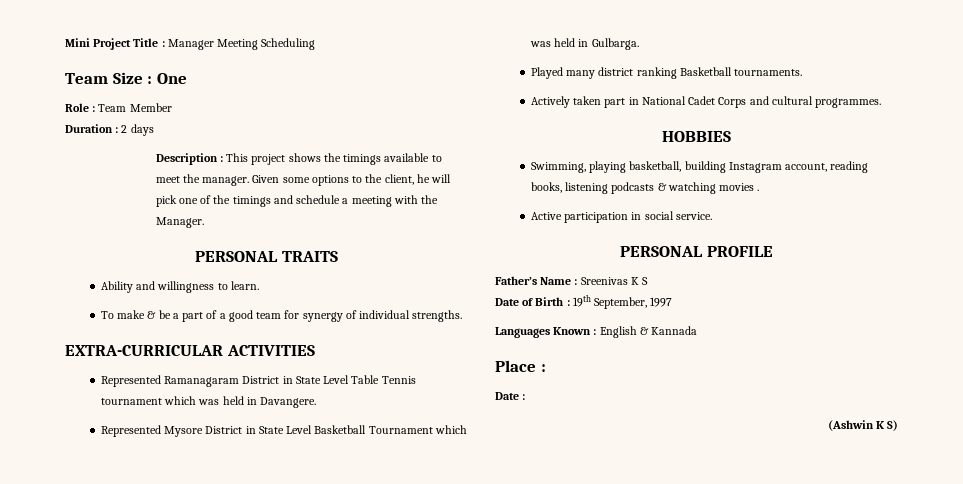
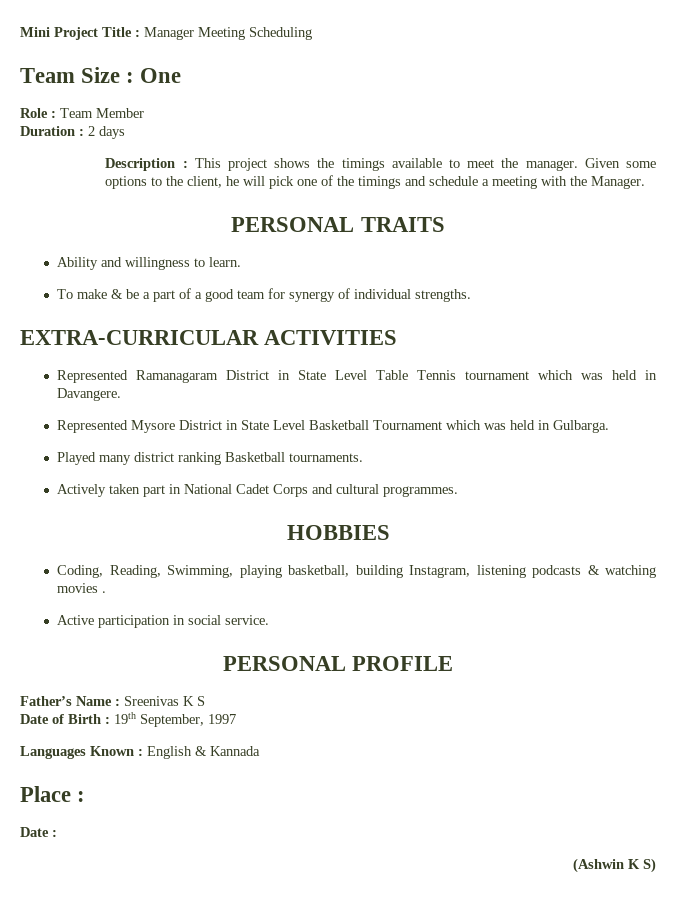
- Swimming, playing basketball, building Instagram account, reading books, listening podcasts & watching movies .
+ Coding, Reading, Swimming, playing basketball, building Instagram, listening podcasts & watching movies .

